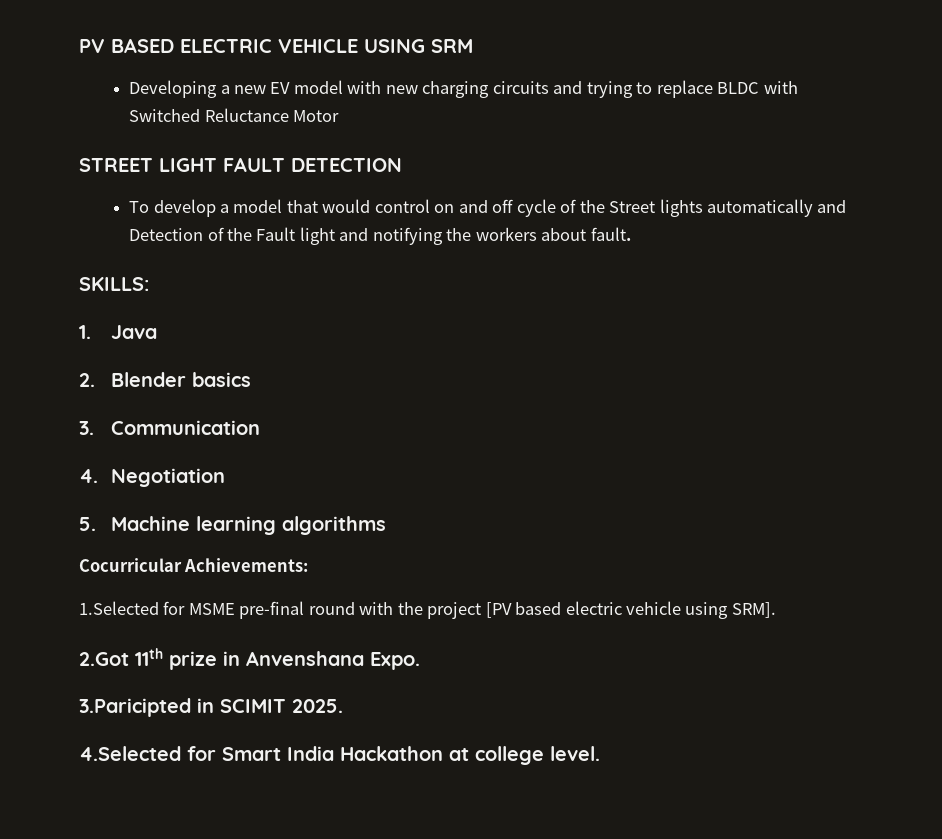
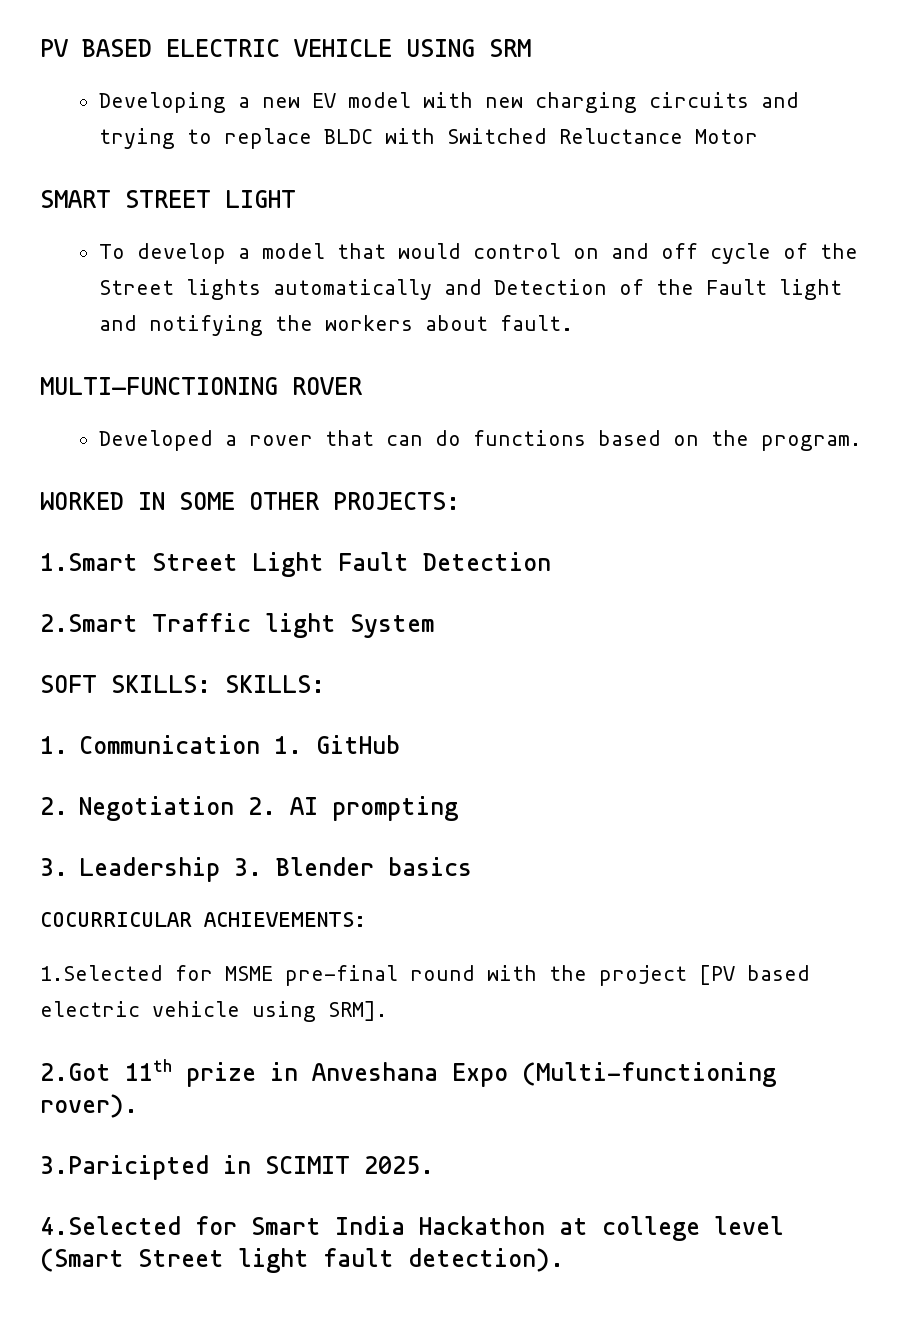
- STREET LIGHT FAULT DETECTION
+ SMART STREET LIGHT
- SKILLS:
- 1. Java
- 2. Blender basics
- 3. Communication
- 4. Negotiation
- 5. Machine learning algorithms
- Cocurricular Achievements:
+ MULTI—FUNCTIONING ROVER
+ Developed a rover that can do functions based on the program.
+ WORKED IN SOME OTHER PROJECTS:
+ 1.Smart Street Light Fault Detection
+ 2.Smart Traffic light System
+ SOFT SKILLS: SKILLS:
+ 1. Communication 1. GitHub
+ 2. Negotiation 2. AI prompting
+ 3. Leadership 3. Blender basics
+ COCURRICULAR ACHIEVEMENTS:
- 2.Got 11th prize in Anvenshana Expo.
+ 2.Got 11th prize in Anveshana Expo (Multi-functioning rover).
- 4.Selected for Smart India Hackathon at college level.
+ 4.Selected for Smart India Hackathon at college level (Smart Street light fault detection).

